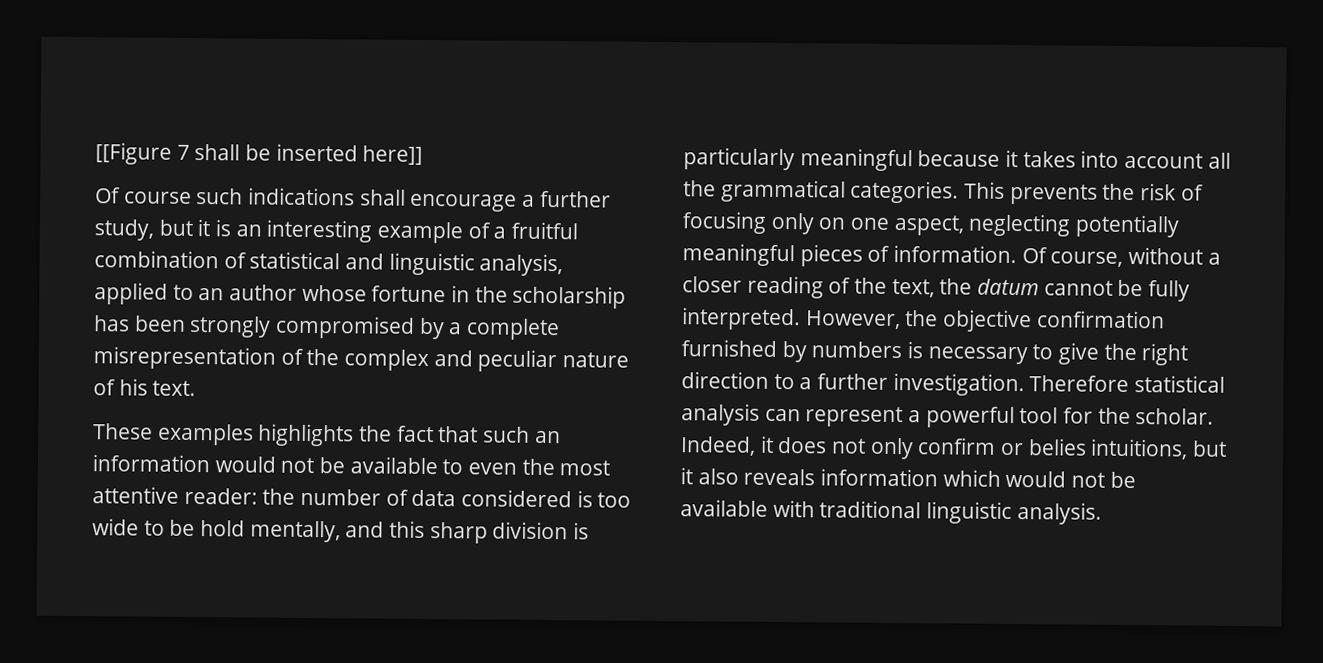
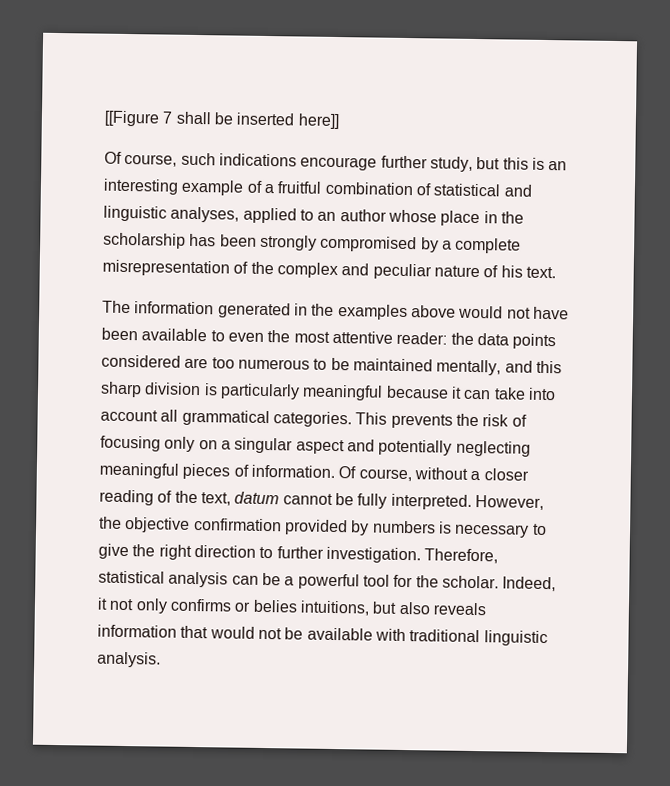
- Of course such indications shall encourage a further study, but it is an interesting example of a fruitful combination of statistical and linguistic analysis, applied to an author whose fortune in the scholarship has been strongly compromised by a complete misrepresentation of the complex and peculiar nature of his text.
+ Of course, such indications encourage further study, but this is an interesting example of a fruitful combination of statistical and linguistic analyses, applied to an author whose place in the scholarship has been strongly compromised by a complete misrepresentation of the complex and peculiar nature of his text.
- These examples highlights the fact that such an information would not be available to even the most attentive reader: the number of data considered is too wide to be hold mentally, and this sharp division is particularly meaningful because it takes into account all the grammatical categories.
+ The information generated in the examples above would not have been available to even the most attentive reader: the data points considered are too numerous to be maintained mentally, and this sharp division is particularly meaningful because it can take into account all grammatical categories.
- This prevents the risk of focusing only on one aspect, neglecting potentially meaningful pieces of information.
+ This prevents the risk of focusing only on a singular aspect and potentially neglecting meaningful pieces of information.
- Of course, without a closer reading of the text, the datum cannot be fully interpreted.
+ Of course, without a closer reading of the text, datum cannot be fully interpreted.
- However, the objective confirmation furnished by numbers is necessary to give the right direction to a further investigation.
+ However, the objective confirmation provided by numbers is necessary to give the right direction to further investigation.
- Therefore statistical analysis can represent a powerful tool for the scholar.
+ Therefore, statistical analysis can be a powerful tool for the scholar.
- Indeed, it does not only confirm or belies intuitions, but it also reveals information which would not be available with traditional linguistic analysis.
+ Indeed, it not only confirms or belies intuitions, but also reveals information that would not be available with traditional linguistic analysis.

